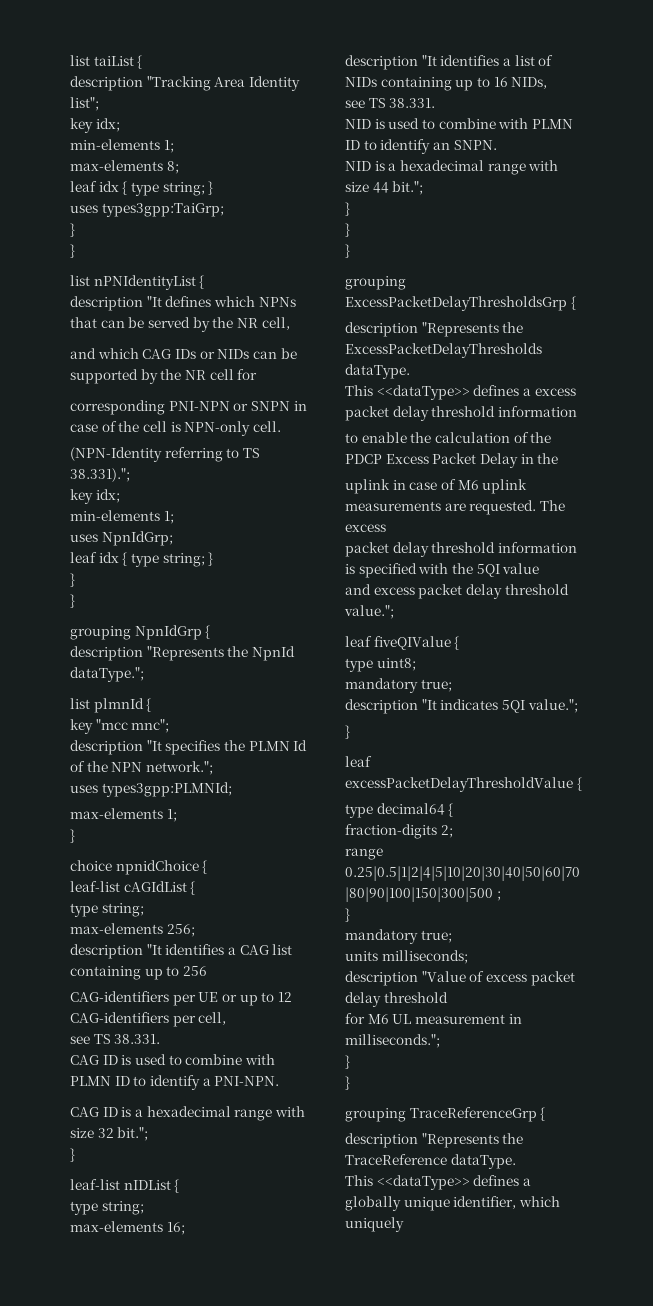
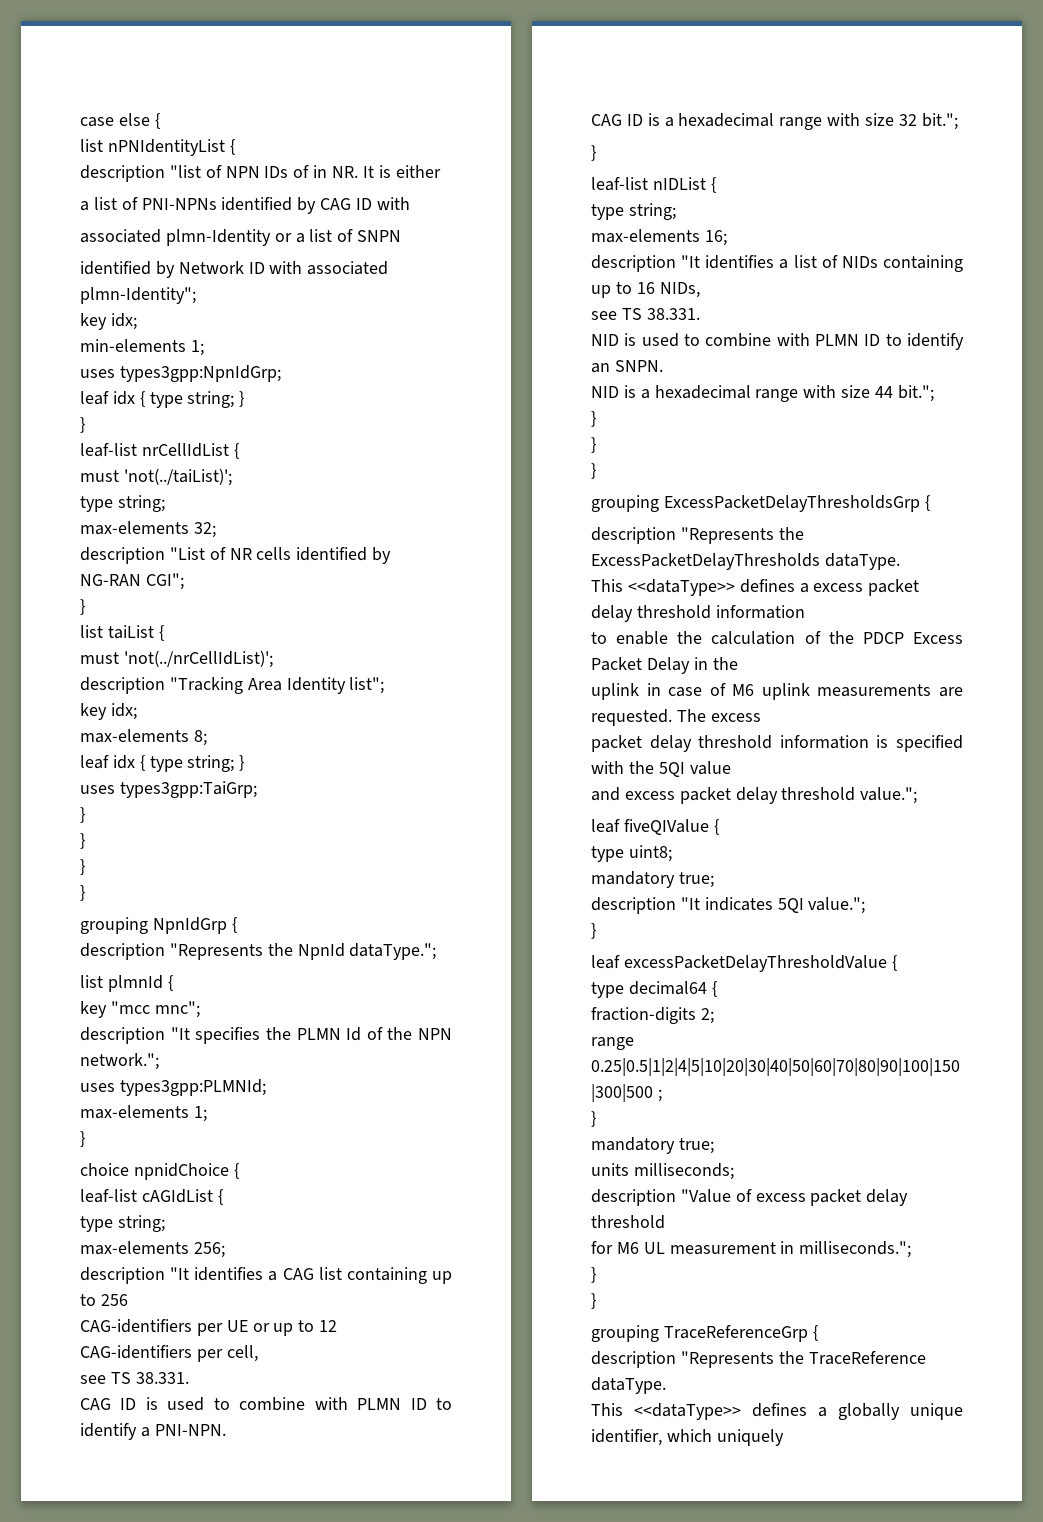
+ case else {
+ list nPNIdentityList {
+ description "list of NPN IDs of in NR. It is either
+ a list of PNI-NPNs identified by CAG ID with
+ associated plmn-Identity or a list of SNPN
+ identified by Network ID with associated plmn-Identity";
+ key idx;
+ min-elements 1;
+ uses types3gpp:NpnIdGrp;
+ leaf idx { type string; }
+ }
+ leaf-list nrCellIdList {
+ must 'not(../taiList)';
+ type string;
+ max-elements 32;
+ description "List of NR cells identified by NG-RAN CGI";
+ }
+ must 'not(../nrCellIdList)';
  description "Tracking Area Identity list";
  key idx;
- min-elements 1;
- list nPNIdentityList {
- description "It defines which NPNs that can be served by the NR cell,
- and which CAG IDs or NIDs can be supported by the NR cell for
- corresponding PNI-NPN or SNPN in case of the cell is NPN-only cell.
- (NPN-Identity referring to TS 38.331).";
- key idx;
- min-elements 1;
- uses NpnIdGrp;
- leaf idx { type string; }

